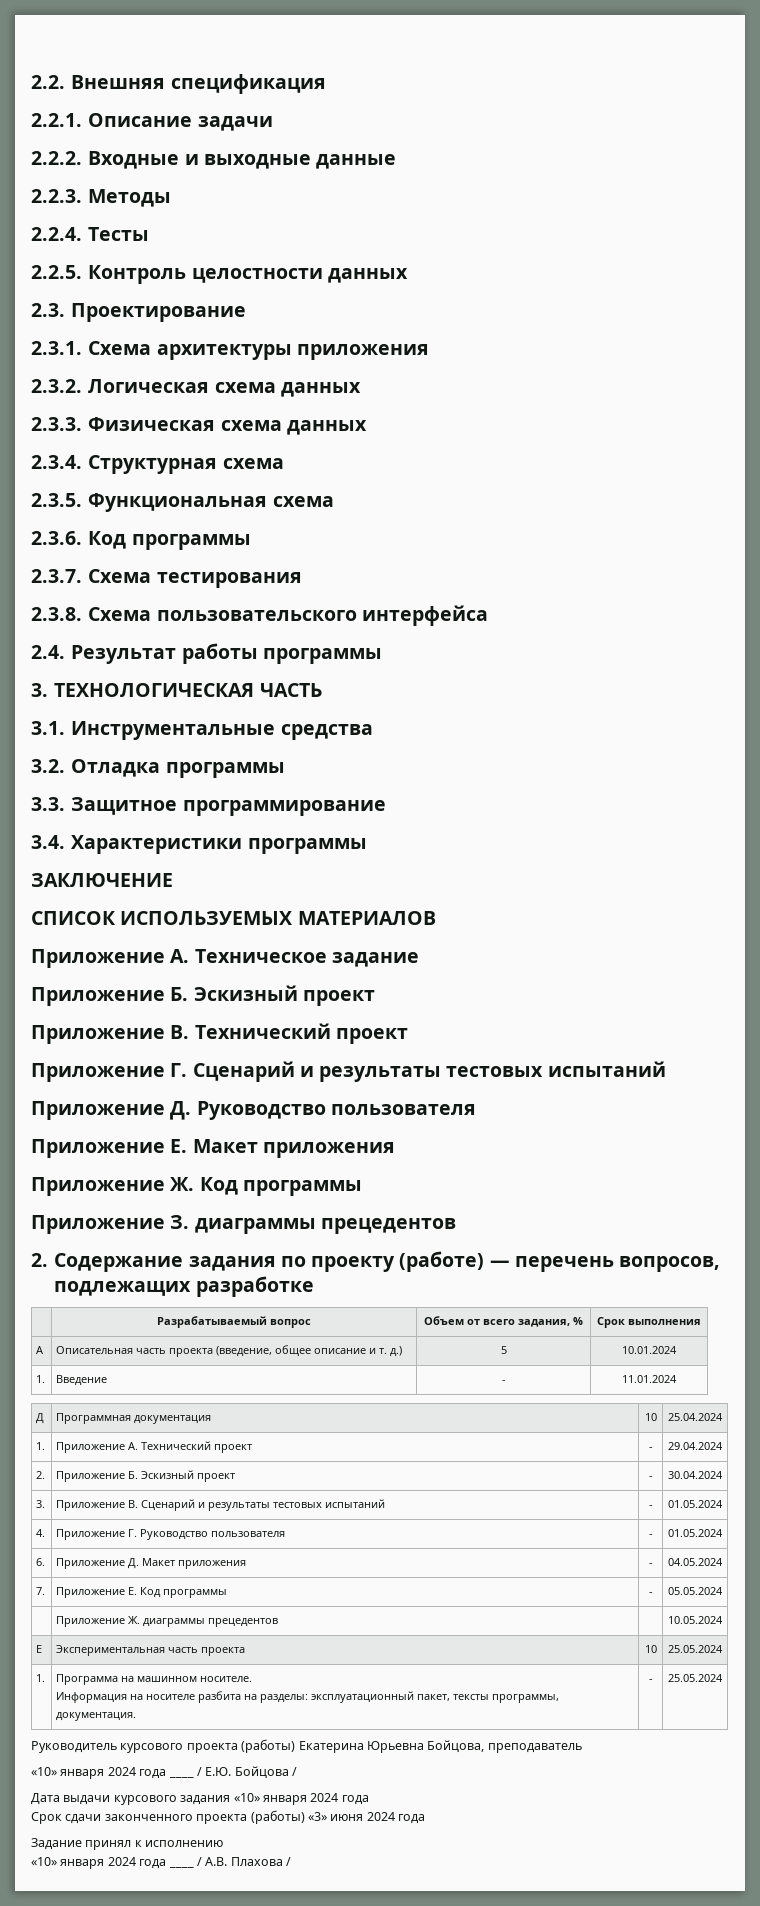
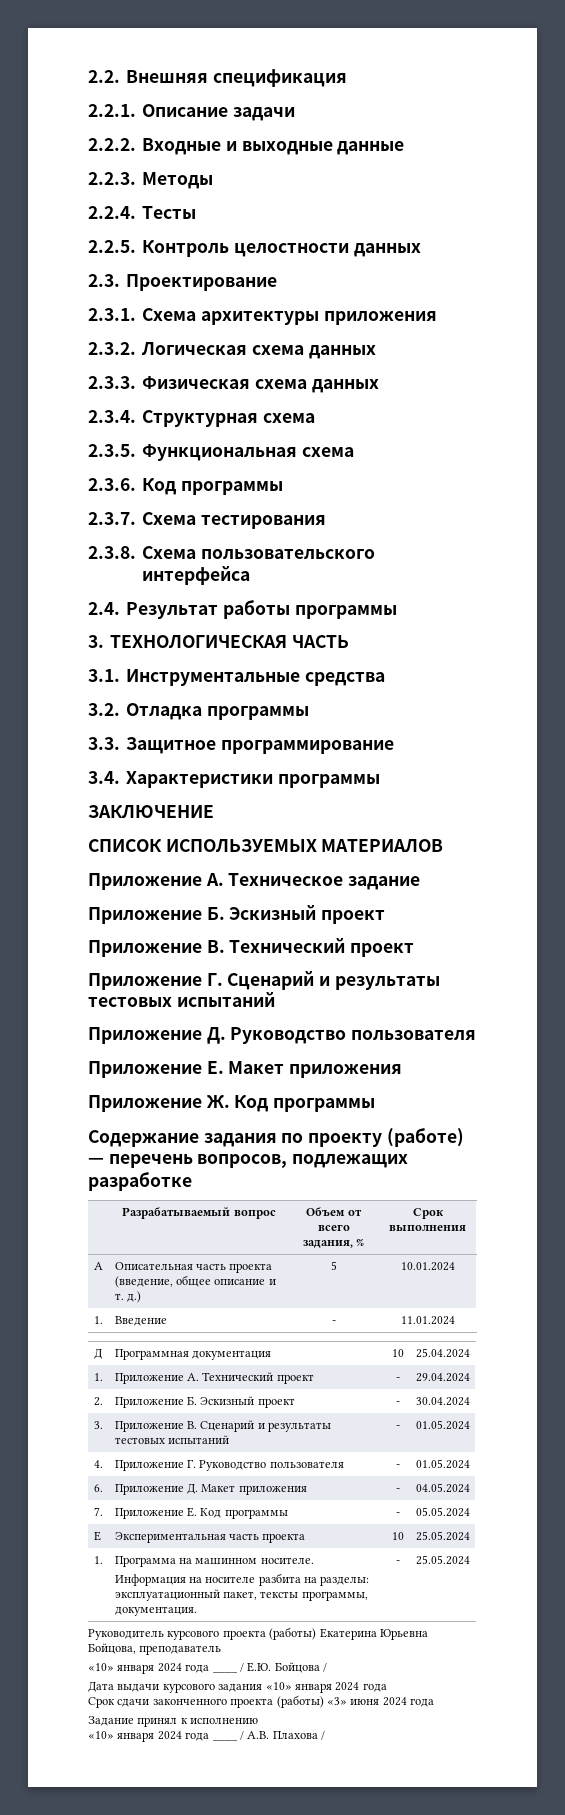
- Приложение З. диаграммы прецедентов
- 2. Содержание задания по проекту (работе) — перечень вопросов, подлежащих разработке
+ Содержание задания по проекту (работе) — перечень вопросов, подлежащих разработке
- | Приложение Ж. диаграммы прецедентов | | 10.05.2024

